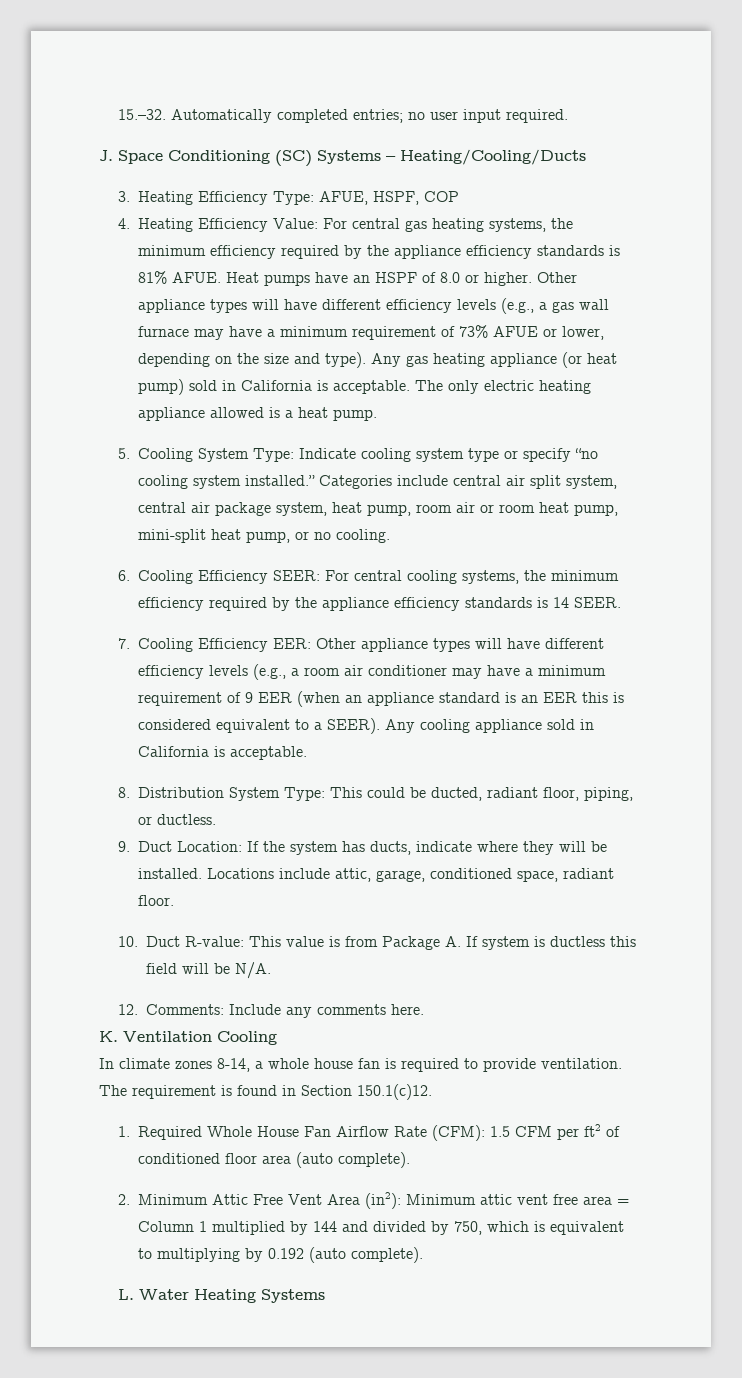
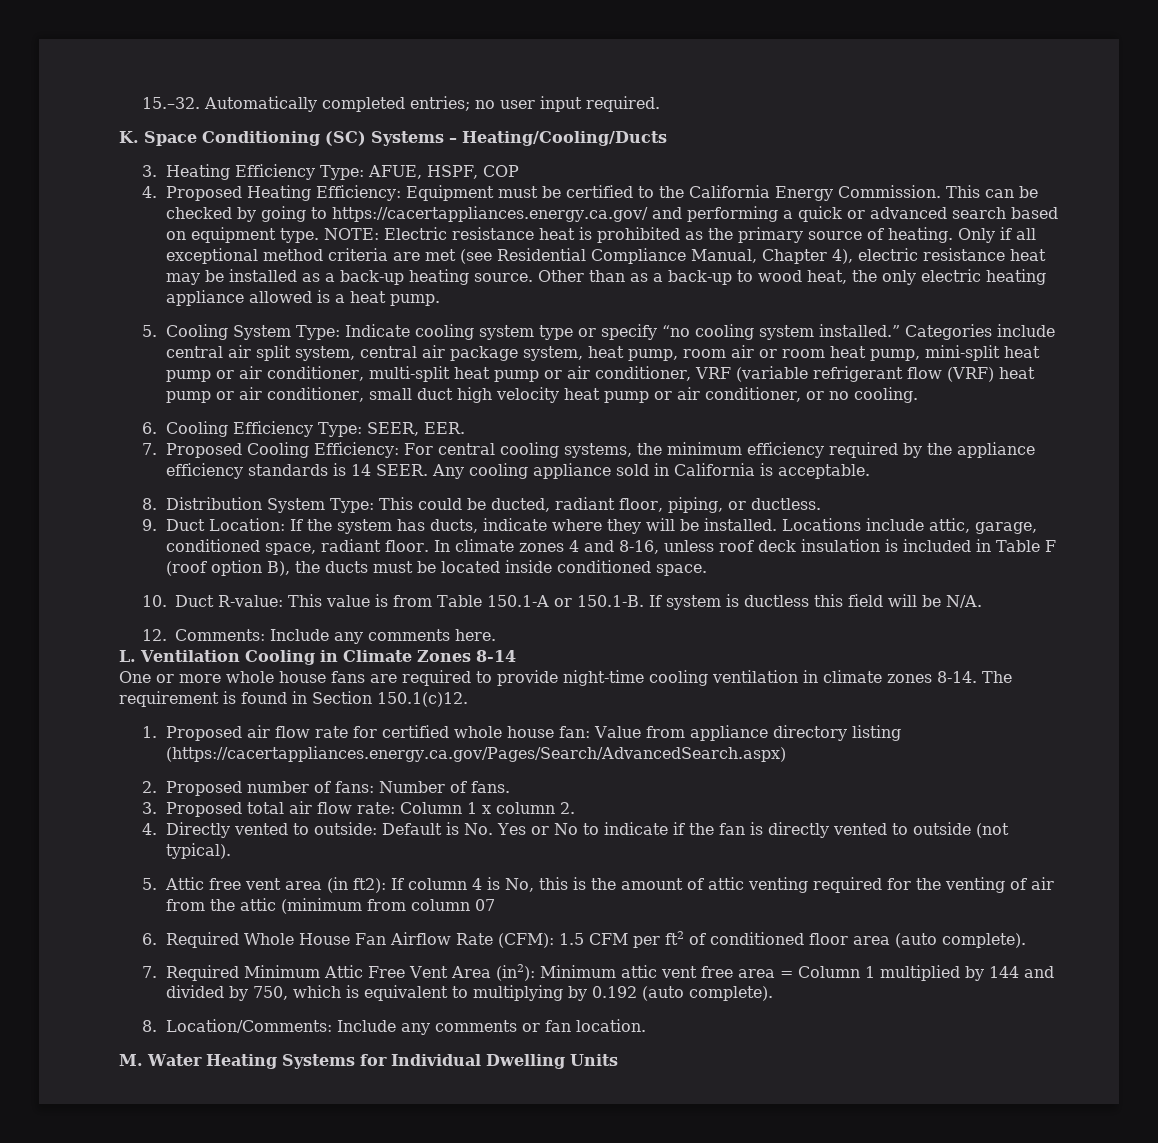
- J. Space Conditioning (SC) Systems – Heating/Cooling/Ducts
+ K. Space Conditioning (SC) Systems – Heating/Cooling/Ducts
- 4. Heating Efficiency Value: For central gas heating systems, the minimum efficiency required by the appliance efficiency standards is 81% AFUE. Heat pumps have an HSPF of 8.0 or higher. Other appliance types will have different efficiency levels (e.g., a gas wall furnace may have a minimum requirement of 73% AFUE or lower, depending on the size and type). Any gas heating appliance (or heat pump) sold in California is acceptable. The only electric heating appliance allowed is a heat pump.
+ 4. Proposed Heating Efficiency: Equipment must be certified to the California Energy Commission. This can be checked by going to https://cacertappliances.energy.ca.gov/ and performing a quick or advanced search based on equipment type. NOTE: Electric resistance heat is prohibited as the primary source of heating. Only if all exceptional method criteria are met (see Residential Compliance Manual, Chapter 4), electric resistance heat may be installed as a back-up heating source. Other than as a back-up to wood heat, the only electric heating appliance allowed is a heat pump.
- Categories include central air split system, central air package system, heat pump, room air or room heat pump, mini-split heat pump, or no cooling.
+ Categories include central air split system, central air package system, heat pump, room air or room heat pump, mini-split heat pump or air conditioner, multi-split heat pump or air conditioner, VRF (variable refrigerant flow (VRF) heat pump or air conditioner, small duct high velocity heat pump or air conditioner, or no cooling.
- 6. Cooling Efficiency SEER: For central cooling systems, the minimum efficiency required by the appliance efficiency standards is 14 SEER.
- 7. Cooling Efficiency EER: Other appliance types will have different efficiency levels (e.g., a room air conditioner may have a minimum requirement of 9 EER (when an appliance standard is an EER this is considered equivalent to a SEER).
+ 6. Cooling Efficiency Type: SEER, EER.
+ 7. Proposed Cooling Efficiency: For central cooling systems, the minimum efficiency required by the appliance efficiency standards is 14 SEER.
+ In climate zones 4 and 8-16, unless roof deck insulation is included in Table F (roof option B), the ducts must be located inside conditioned space.
- 10. Duct R-value: This value is from Package A. If system is ductless this field will be N/A.
+ 10. Duct R-value: This value is from Table 150.1-A or 150.1-B. If system is ductless this field will be N/A.
- K. Ventilation Cooling
- In climate zones 8-14, a whole house fan is required to provide ventilation.
+ L. Ventilation Cooling in Climate Zones 8-14
+ One or more whole house fans are required to provide night-time cooling ventilation in climate zones 8-14.
- 1. Required Whole House Fan Airflow Rate (CFM): 1.5 CFM per ft2 of conditioned floor area (auto complete).
+ 1. Proposed air flow rate for certified whole house fan: Value from appliance directory listing (https://cacertappliances.energy.ca.gov/Pages/Search/AdvancedSearch.aspx)
+ 2. Proposed number of fans: Number of fans.
+ 3. Proposed total air flow rate: Column 1 x column 2.
+ 4. Directly vented to outside: Default is No. Yes or No to indicate if the fan is directly vented to outside (not typical).
+ 5. Attic free vent area (in ft2): If column 4 is No, this is the amount of attic venting required for the venting of air from the attic (minimum from column 07
+ 6. Required Whole House Fan Airflow Rate (CFM): 1.5 CFM per ft2 of conditioned floor area (auto complete).
- 2. Minimum Attic Free Vent Area (in2): Minimum attic vent free area = Column 1 multiplied by 144 and divided by 750, which is equivalent to multiplying by 0.192 (auto complete).
+ 7. Required Minimum Attic Free Vent Area (in2): Minimum attic vent free area = Column 1 multiplied by 144 and divided by 750, which is equivalent to multiplying by 0.192 (auto complete).
- L. Water Heating Systems
+ 8. Location/Comments: Include any comments or fan location.
+ M. Water Heating Systems for Individual Dwelling Units

